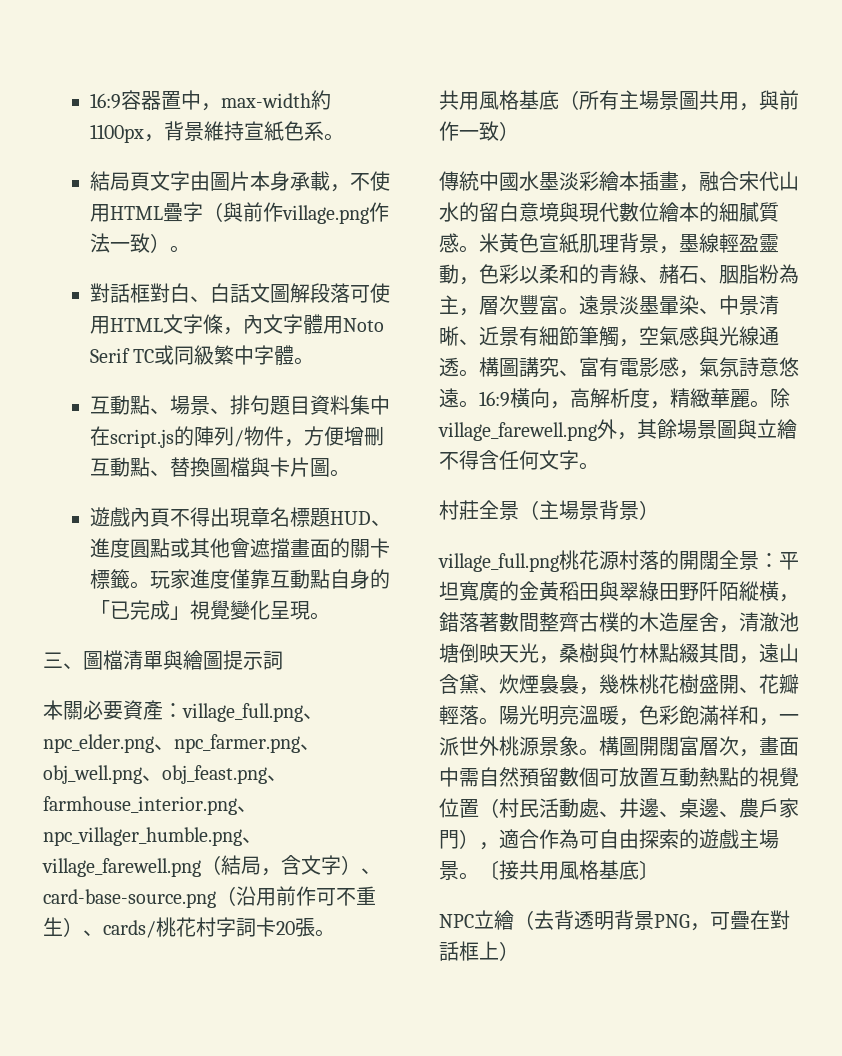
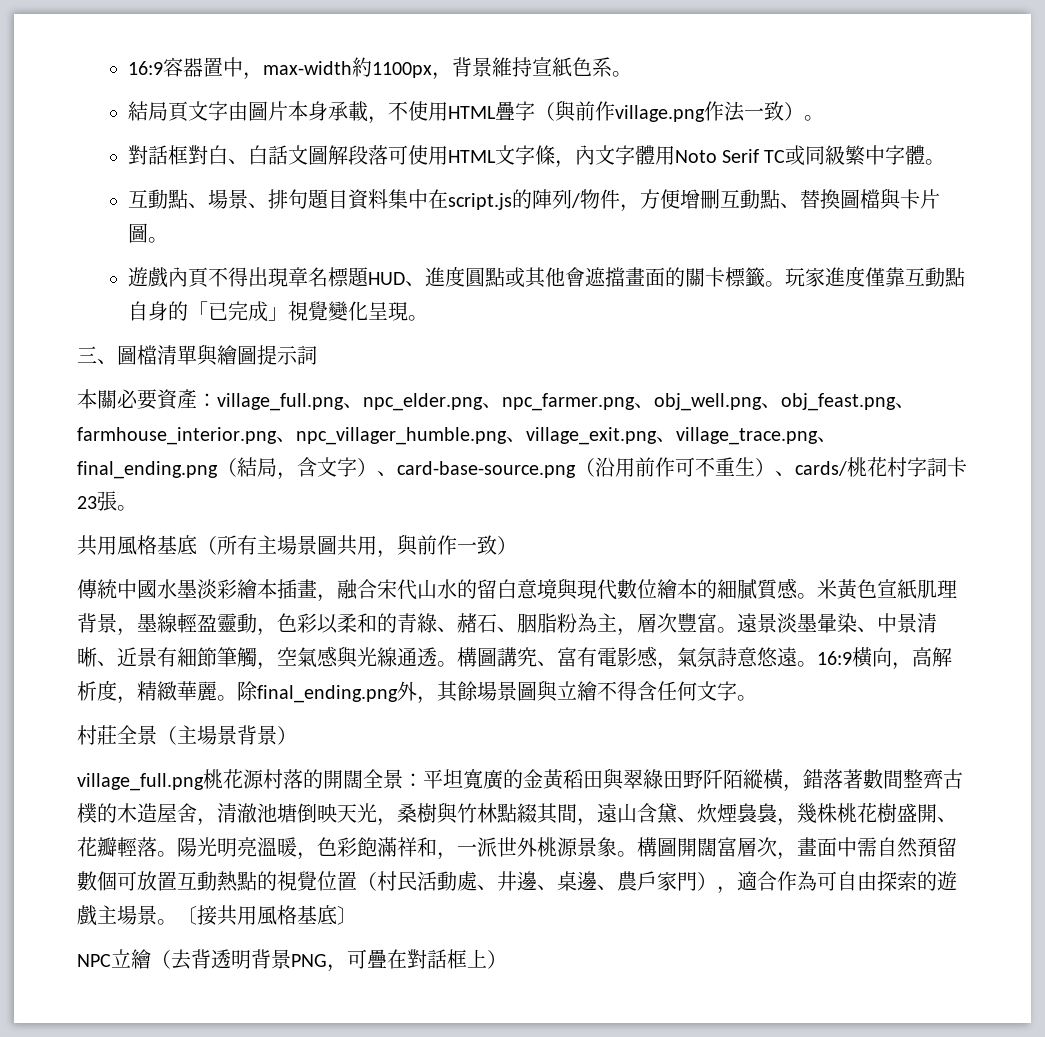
- 本關必要資產：village_full.png、npc_elder.png、npc_farmer.png、obj_well.png、obj_feast.png、farmhouse_interior.png、npc_villager_humble.png、village_farewell.png（結局，含文字）、card-base-source.png（沿用前作可不重生）、cards/桃花村字詞卡20張。
+ 本關必要資產：village_full.png、npc_elder.png、npc_farmer.png、obj_well.png、obj_feast.png、farmhouse_interior.png、npc_villager_humble.png、village_exit.png、village_trace.png、final_ending.png（結局，含文字）、card-base-source.png（沿用前作可不重生）、cards/桃花村字詞卡23張。
- 除village_farewell.png外，其餘場景圖與立繪不得含任何文字。
+ 除final_ending.png外，其餘場景圖與立繪不得含任何文字。

